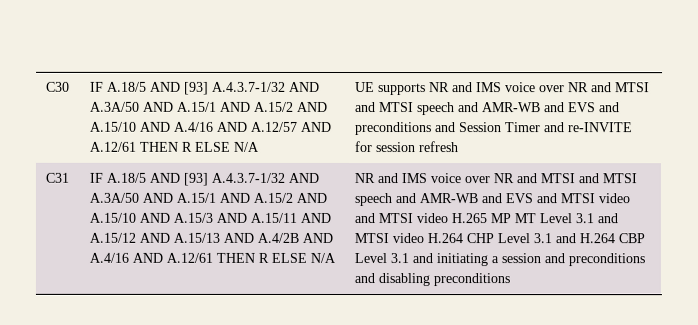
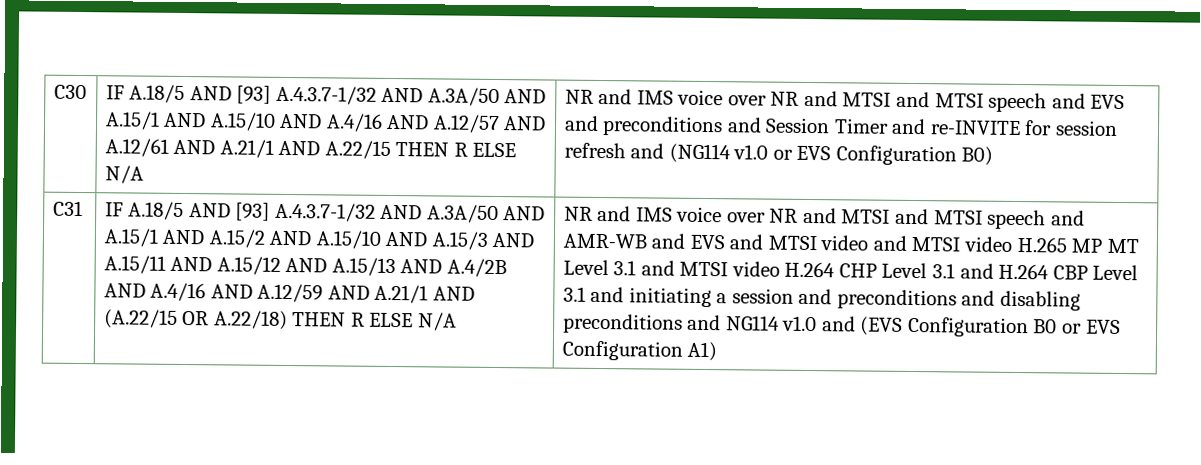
- IF A.18/5 AND [93] A.4.3.7-1/32 AND A.3A/50 AND A.15/1 AND A.15/2 AND A.15/10 AND A.4/16 AND A.12/57 AND A.12/61 THEN R ELSE N/A | UE supports NR and IMS voice over NR and MTSI and MTSI speech and AMR-WB and EVS and preconditions and Session Timer and re-INVITE for session refresh
+ IF A.18/5 AND [93] A.4.3.7-1/32 AND A.3A/50 AND A.15/1 AND A.15/10 AND A.4/16 AND A.12/57 AND A.12/61 AND A.21/1 AND A.22/15 THEN R ELSE N/A | NR and IMS voice over NR and MTSI and MTSI speech and EVS and preconditions and Session Timer and re-INVITE for session refresh and (NG114 v1.0 or EVS Configuration B0)
- IF A.18/5 AND [93] A.4.3.7-1/32 AND A.3A/50 AND A.15/1 AND A.15/2 AND A.15/10 AND A.15/3 AND A.15/11 AND A.15/12 AND A.15/13 AND A.4/2B AND A.4/16 AND A.12/61 THEN R ELSE N/A
+ IF A.18/5 AND [93] A.4.3.7-1/32 AND A.3A/50 AND A.15/1 AND A.15/2 AND A.15/10 AND A.15/3 AND A.15/11 AND A.15/12 AND A.15/13 AND A.4/2B AND A.4/16 AND A.12/59 AND A.21/1 AND (A.22/15 OR A.22/18) THEN R ELSE N/A
- NR and IMS voice over NR and MTSI and MTSI speech and AMR-WB and EVS and MTSI video and MTSI video H.265 MP MT Level 3.1 and MTSI video H.264 CHP Level 3.1 and H.264 CBP Level 3.1 and initiating a session and preconditions and disabling preconditions
+ NR and IMS voice over NR and MTSI and MTSI speech and AMR-WB and EVS and MTSI video and MTSI video H.265 MP MT Level 3.1 and MTSI video H.264 CHP Level 3.1 and H.264 CBP Level 3.1 and initiating a session and preconditions and disabling preconditions and NG114 v1.0 and (EVS Configuration B0 or EVS Configuration A1)

